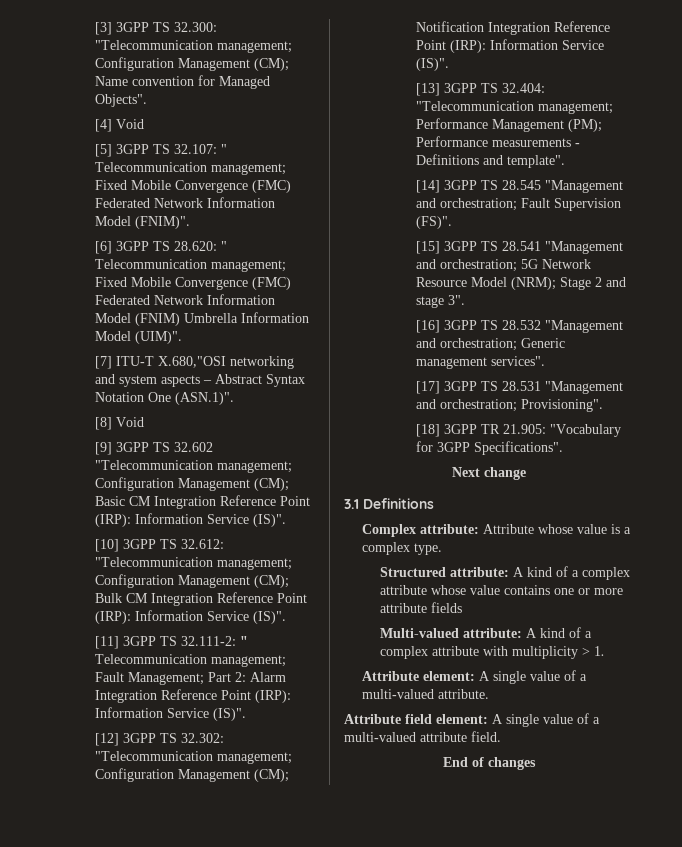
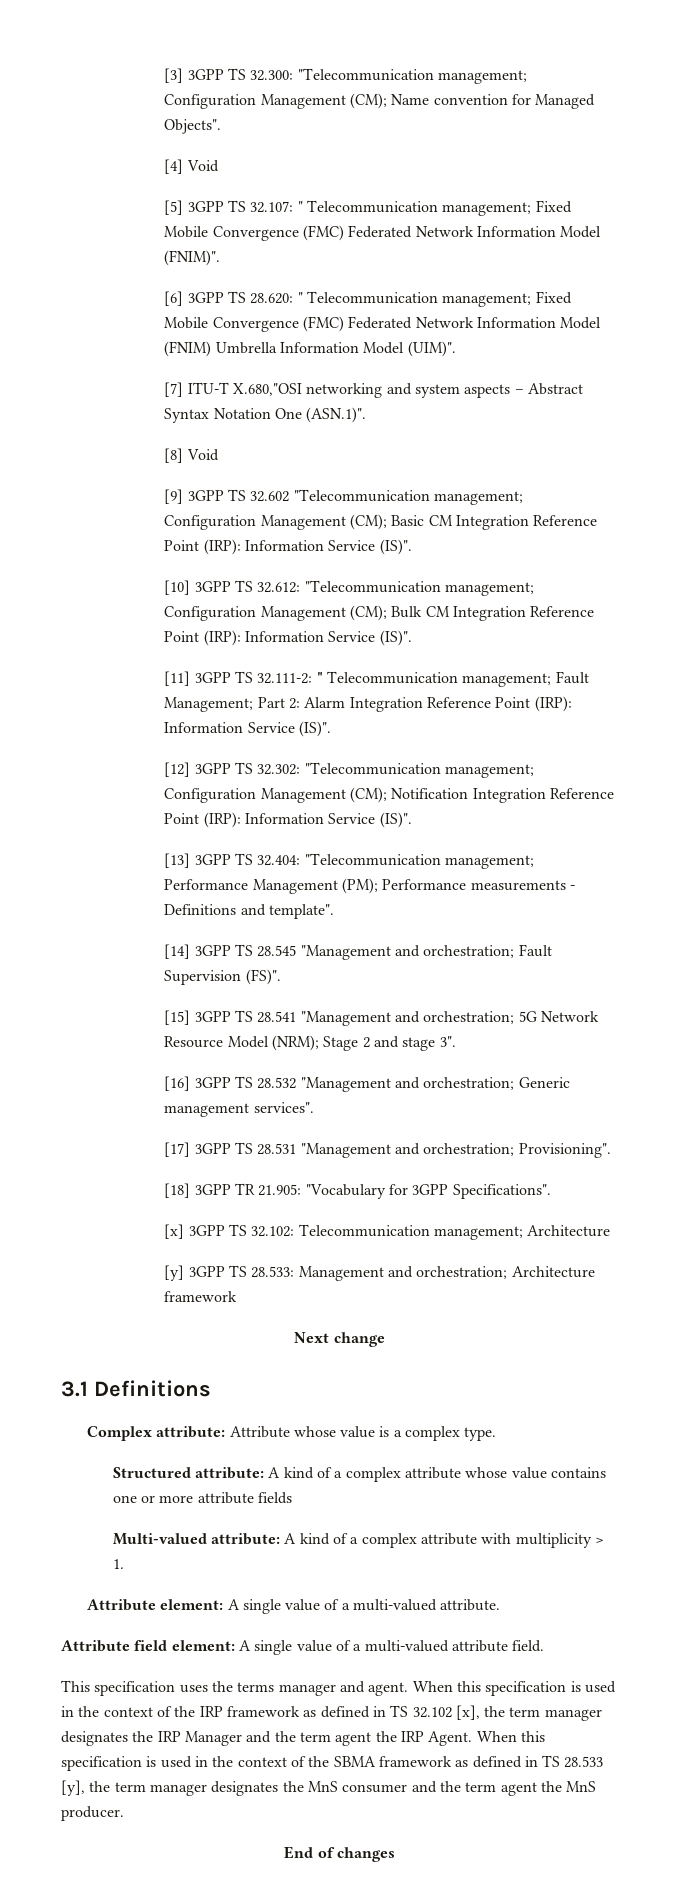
+ [x] 3GPP TS 32.102: Telecommunication management; Architecture
+ [y] 3GPP TS 28.533: Management and orchestration; Architecture framework
+ This specification uses the terms manager and agent. When this specification is used in the context of the IRP framework as defined in TS 32.102 [x], the term manager designates the IRP Manager and the term agent the IRP Agent. When this specification is used in the context of the SBMA framework as defined in TS 28.533 [y], the term manager designates the MnS consumer and the term agent the MnS producer.

